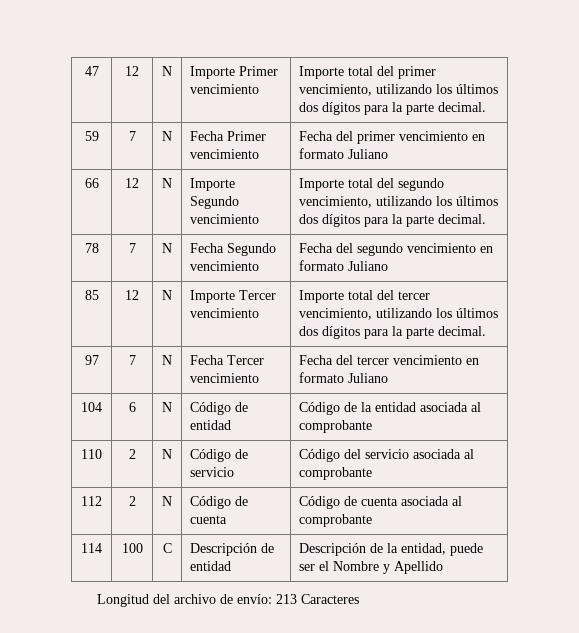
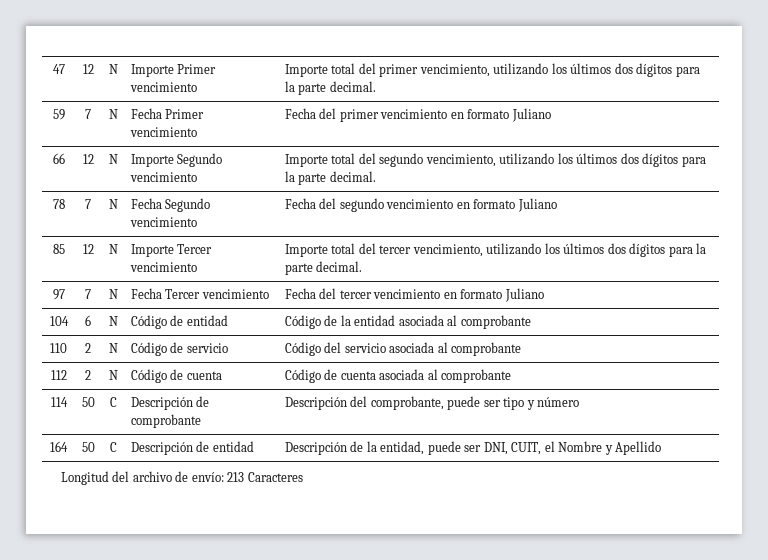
- 114 | 100 | C | Descripción de entidad | Descripción de la entidad, puede ser el Nombre y Apellido
+ 114 | 50 | C | Descripción de comprobante | Descripción del comprobante, puede ser tipo y número
+ 164 | 50 | C | Descripción de entidad | Descripción de la entidad, puede ser DNI, CUIT, el Nombre y Apellido

